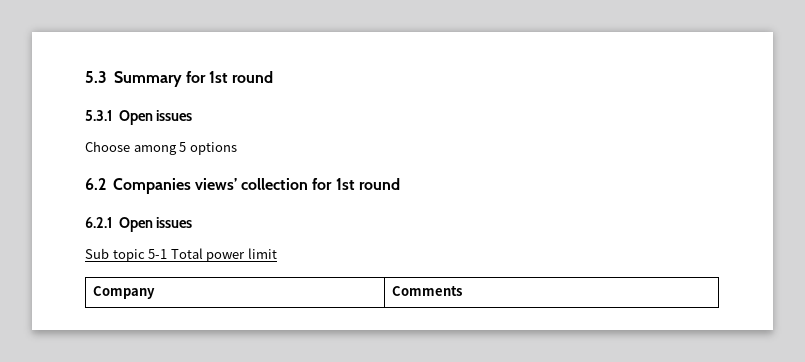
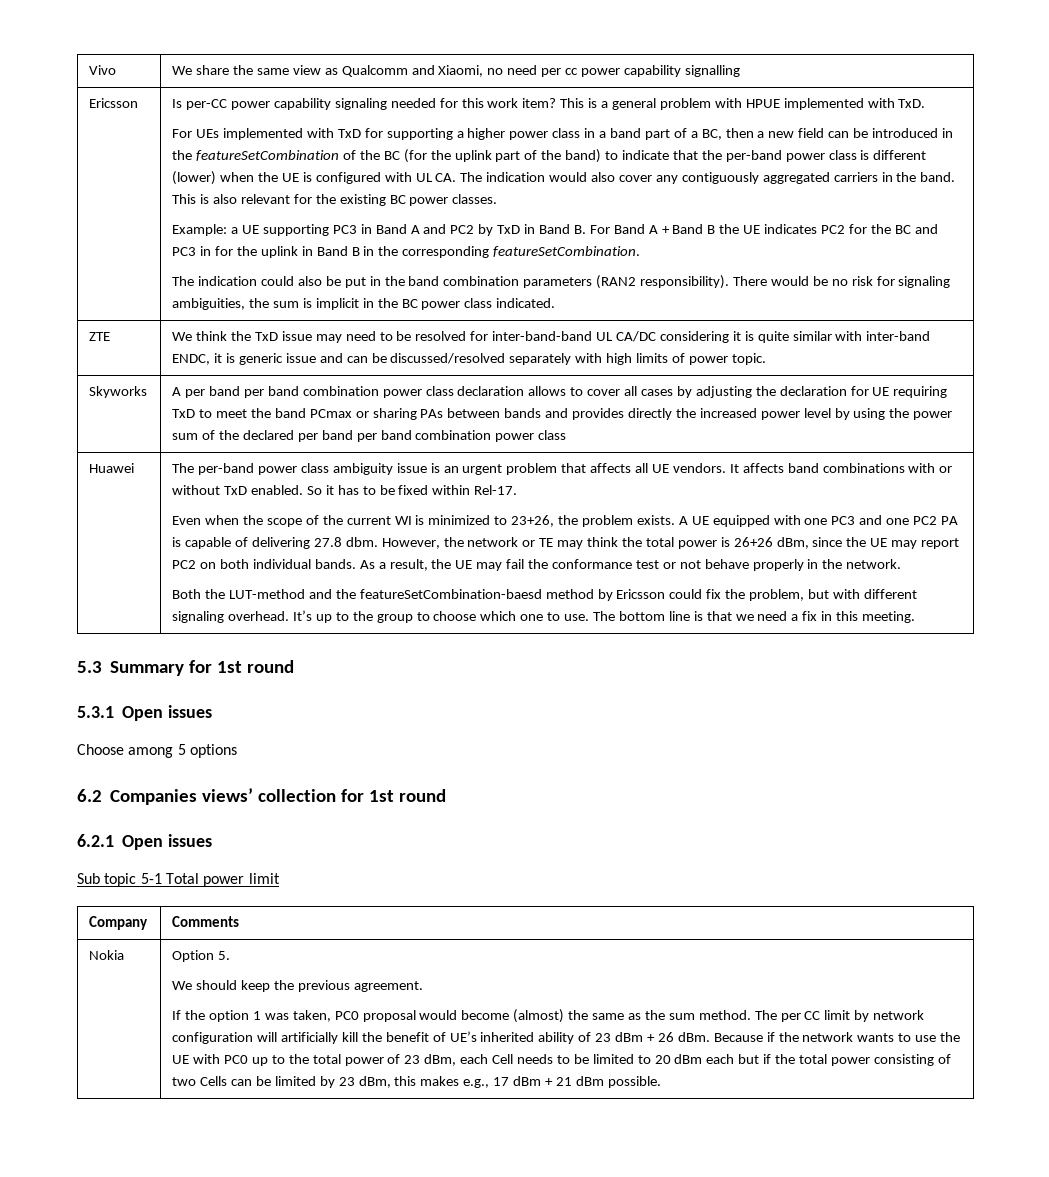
+ Vivo | We share the same view as Qualcomm and Xiaomi, no need per cc power capability signalling
+ Ericsson | Is per-CC power capability signaling needed for this work item? This is a general problem with HPUE implemented with TxD.
+ For UEs implemented with TxD for supporting a higher power class in a band part of a BC, then a new field can be introduced in the featureSetCombination of the BC (for the uplink part of the band) to indicate that the per-band power class is different (lower) when the UE is configured with UL CA. The indication would also cover any contiguously aggregated carriers in the band. This is also relevant for the existing BC power classes.
+ Example: a UE supporting PC3 in Band A and PC2 by TxD in Band B. For Band A + Band B the UE indicates PC2 for the BC and PC3 in for the uplink in Band B in the corresponding featureSetCombination.
+ The indication could also be put in the band combination parameters (RAN2 responsibility). There would be no risk for signaling ambiguities, the sum is implicit in the BC power class indicated.
+ ZTE | We think the TxD issue may need to be resolved for inter-band-band UL CA/DC considering it is quite similar with inter-band ENDC, it is generic issue and can be discussed/resolved separately with high limits of power topic.
+ Skyworks | A per band per band combination power class declaration allows to cover all cases by adjusting the declaration for UE requiring TxD to meet the band PCmax or sharing PAs between bands and provides directly the increased power level by using the power sum of the declared per band per band combination power class
+ Huawei | The per-band power class ambiguity issue is an urgent problem that affects all UE vendors. It affects band combinations with or without TxD enabled. So it has to be fixed within Rel-17.
+ Even when the scope of the current WI is minimized to 23+26, the problem exists. A UE equipped with one PC3 and one PC2 PA is capable of delivering 27.8 dbm. However, the network or TE may think the total power is 26+26 dBm, since the UE may report PC2 on both individual bands. As a result, the UE may fail the conformance test or not behave properly in the network.
+ Both the LUT-method and the featureSetCombination-baesd method by Ericsson could fix the problem, but with different signaling overhead. It’s up to the group to choose which one to use. The bottom line is that we need a fix in this meeting.
+ Nokia | Option 5.
+ We should keep the previous agreement.
+ If the option 1 was taken, PC0 proposal would become (almost) the same as the sum method. The per CC limit by network configuration will artificially kill the benefit of UE’s inherited ability of 23 dBm + 26 dBm. Because if the network wants to use the UE with PC0 up to the total power of 23 dBm, each Cell needs to be limited to 20 dBm each but if the total power consisting of two Cells can be limited by 23 dBm, this makes e.g., 17 dBm + 21 dBm possible.

